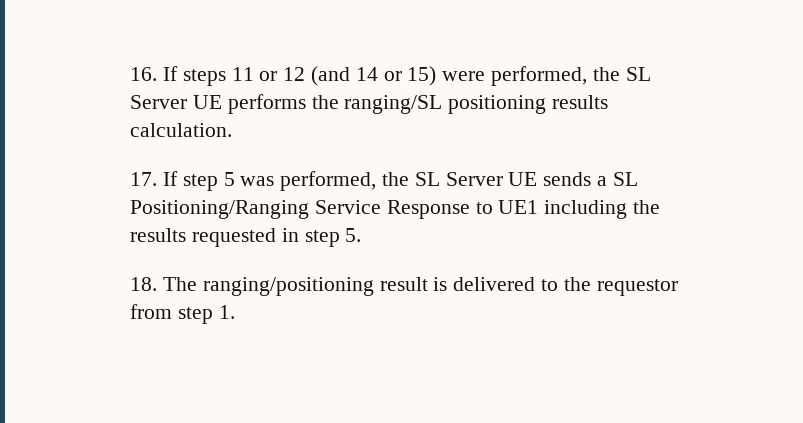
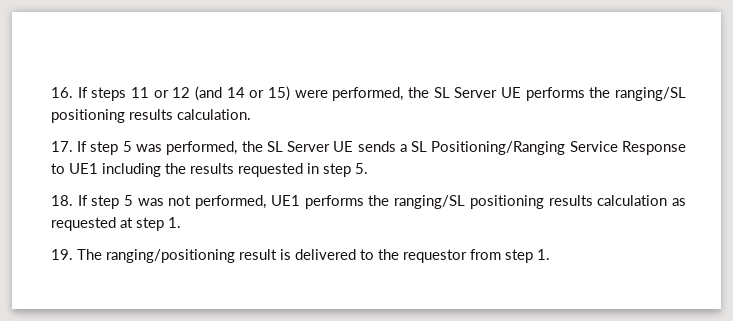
- 18. The ranging/positioning result is delivered to the requestor from step 1.
+ 18. If step 5 was not performed, UE1 performs the ranging/SL positioning results calculation as requested at step 1.
+ 19. The ranging/positioning result is delivered to the requestor from step 1.

